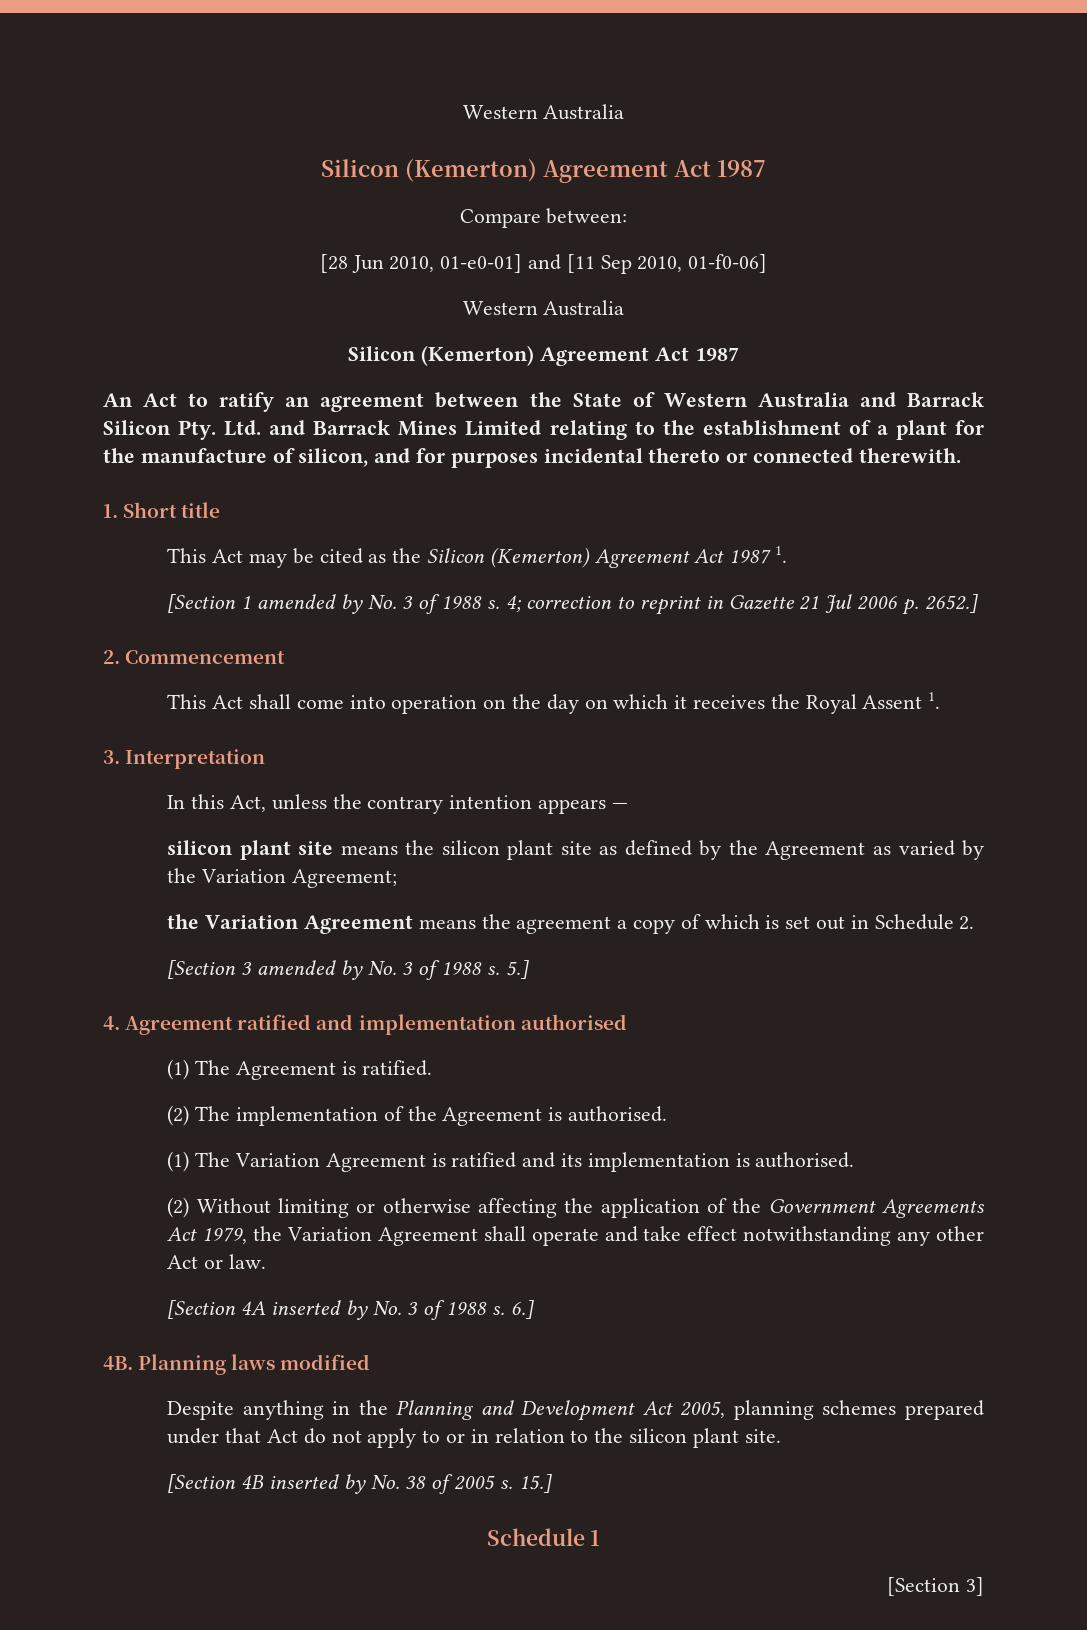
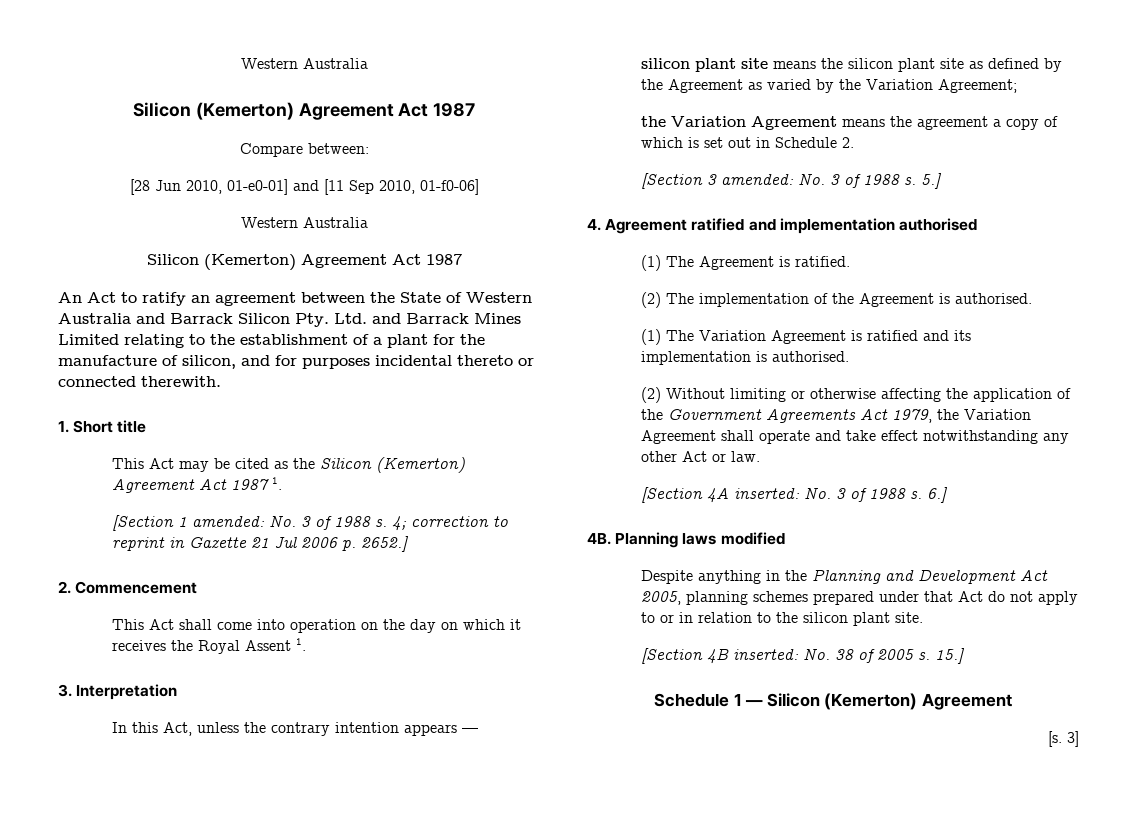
- [Section 1 amended by No. 3 of 1988 s.
+ [Section 1 amended: No. 3 of 1988 s.
- [Section 3 amended by No. 3 of 1988 s.
+ [Section 3 amended: No. 3 of 1988 s.
- [Section 4A inserted by No. 3 of 1988 s.
+ [Section 4A inserted: No. 3 of 1988 s.
- [Section 4B inserted by No. 38 of 2005 s.
+ [Section 4B inserted: No. 38 of 2005 s.
- Schedule 1
- [Section 3]
+ Schedule 1 — Silicon (Kemerton) Agreement
+ [s. 3]

